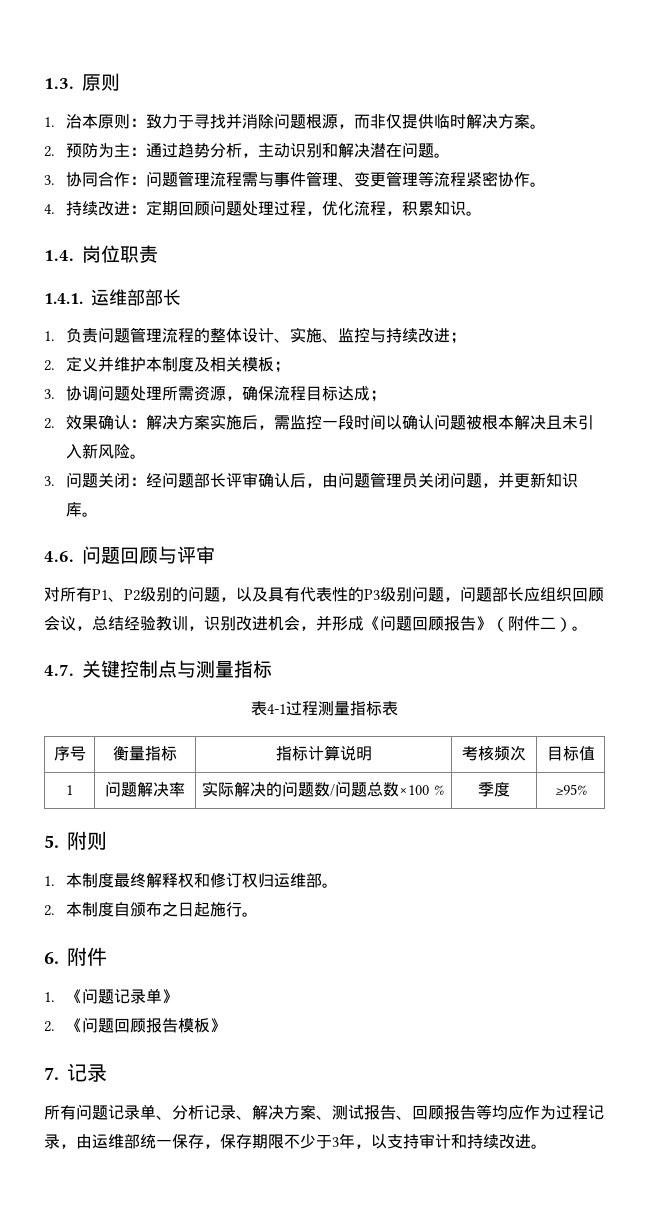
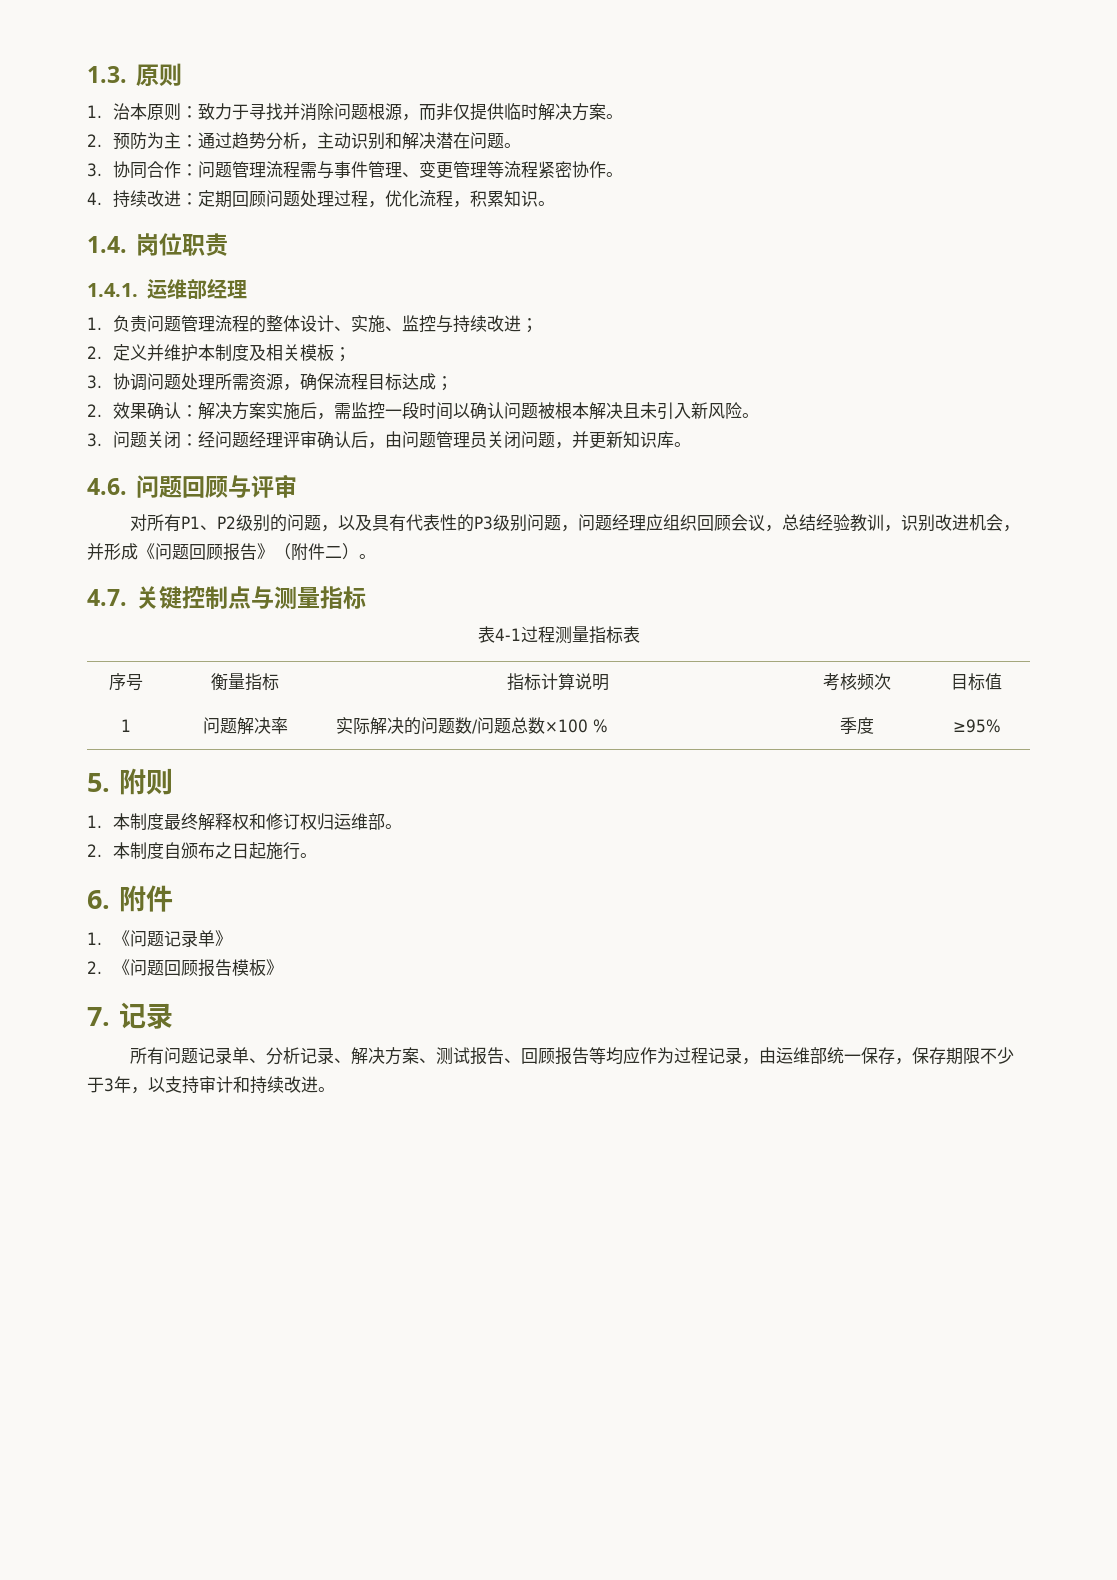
- 1.4.1.运维部部长
+ 1.4.1.运维部经理
- 3.问题关闭：经问题部长评审确认后，由问题管理员关闭问题，并更新知识库。
+ 3.问题关闭：经问题经理评审确认后，由问题管理员关闭问题，并更新知识库。
- 对所有P1、P2级别的问题，以及具有代表性的P3级别问题，问题部长应组织回顾会议，总结经验教训，识别改进机会，并形成《问题回顾报告》（附件二）。
+ 对所有P1、P2级别的问题，以及具有代表性的P3级别问题，问题经理应组织回顾会议，总结经验教训，识别改进机会，并形成《问题回顾报告》（附件二）。

